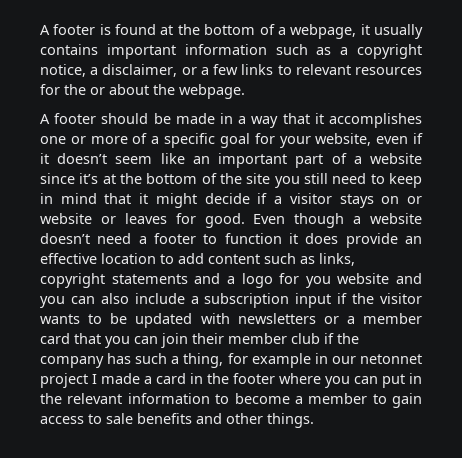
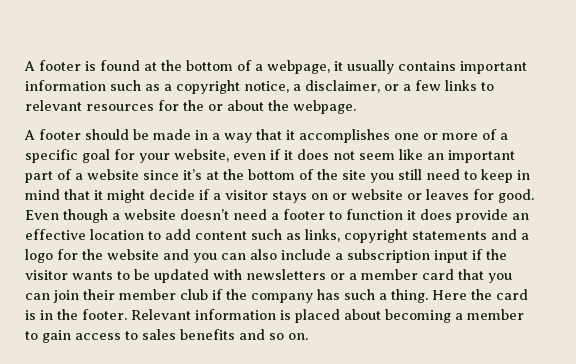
- A footer should be made in a way that it accomplishes one or more of a specific goal for your website, even if it doesn’t seem like an important part of a website since it’s at the bottom of the site you still need to keep in mind that it might decide if a visitor stays on or website or leaves for good.
+ A footer should be made in a way that it accomplishes one or more of a specific goal for your website, even if it does not seem like an important part of a website since it’s at the bottom of the site you still need to keep in mind that it might decide if a visitor stays on or website or leaves for good.
- Even though a website doesn’t need a footer to function it does provide an effective location to add content such as links, copyright statements and a logo for you website and you can also include a subscription input if the visitor wants to be updated with newsletters or a member card that you can join their member club if the company has such a thing, for example in our netonnet project I made a card in the footer where you can put in the relevant information to become a member to gain access to sale benefits and other things.
+ Even though a website doesn’t need a footer to function it does provide an effective location to add content such as links, copyright statements and a logo for the website and you can also include a subscription input if the visitor wants to be updated with newsletters or a member card that you can join their member club if the company has such a thing. Here the card is in the footer. Relevant information is placed about becoming a member to gain access to sales benefits and so on.

